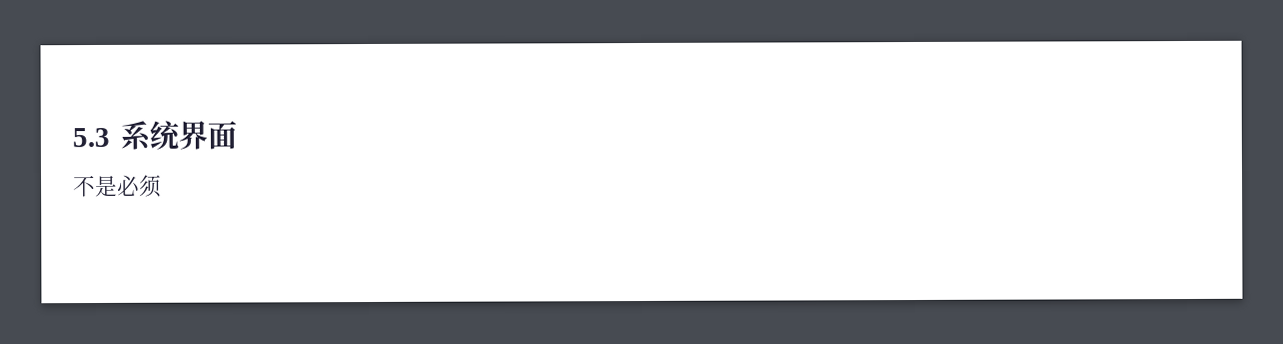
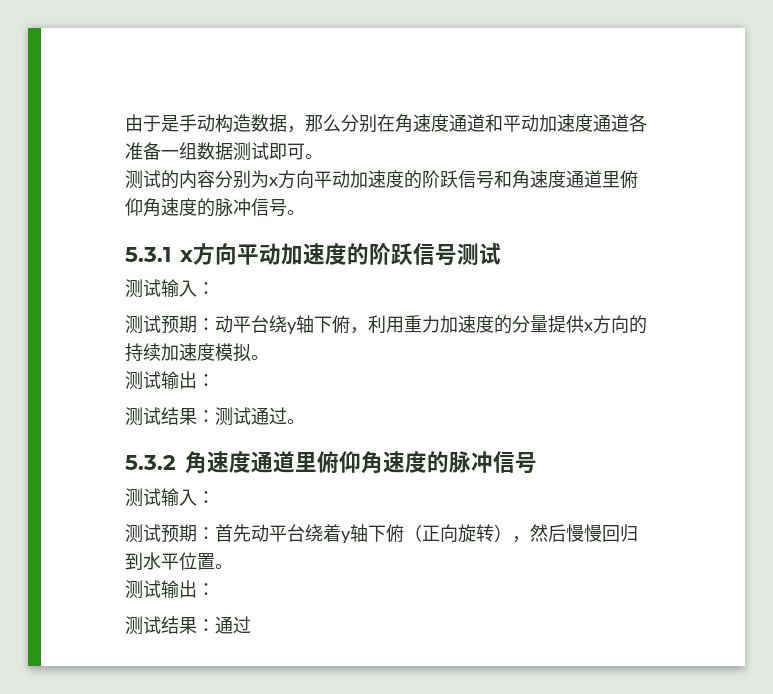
- 5.3系统界面
- 不是必须
+ 由于是手动构造数据，那么分别在角速度通道和平动加速度通道各准备一组数据测试即可。
+ 测试的内容分别为x方向平动加速度的阶跃信号和角速度通道里俯仰角速度的脉冲信号。
+ 5.3.1 x方向平动加速度的阶跃信号测试
+ 测试输入：
+ 测试预期：动平台绕y轴下俯，利用重力加速度的分量提供x方向的持续加速度模拟。
+ 测试输出：
+ 测试结果：测试通过。
+ 5.3.2角速度通道里俯仰角速度的脉冲信号
+ 测试输入：
+ 测试预期：首先动平台绕着y轴下俯（正向旋转），然后慢慢回归到水平位置。
+ 测试输出：
+ 测试结果：通过

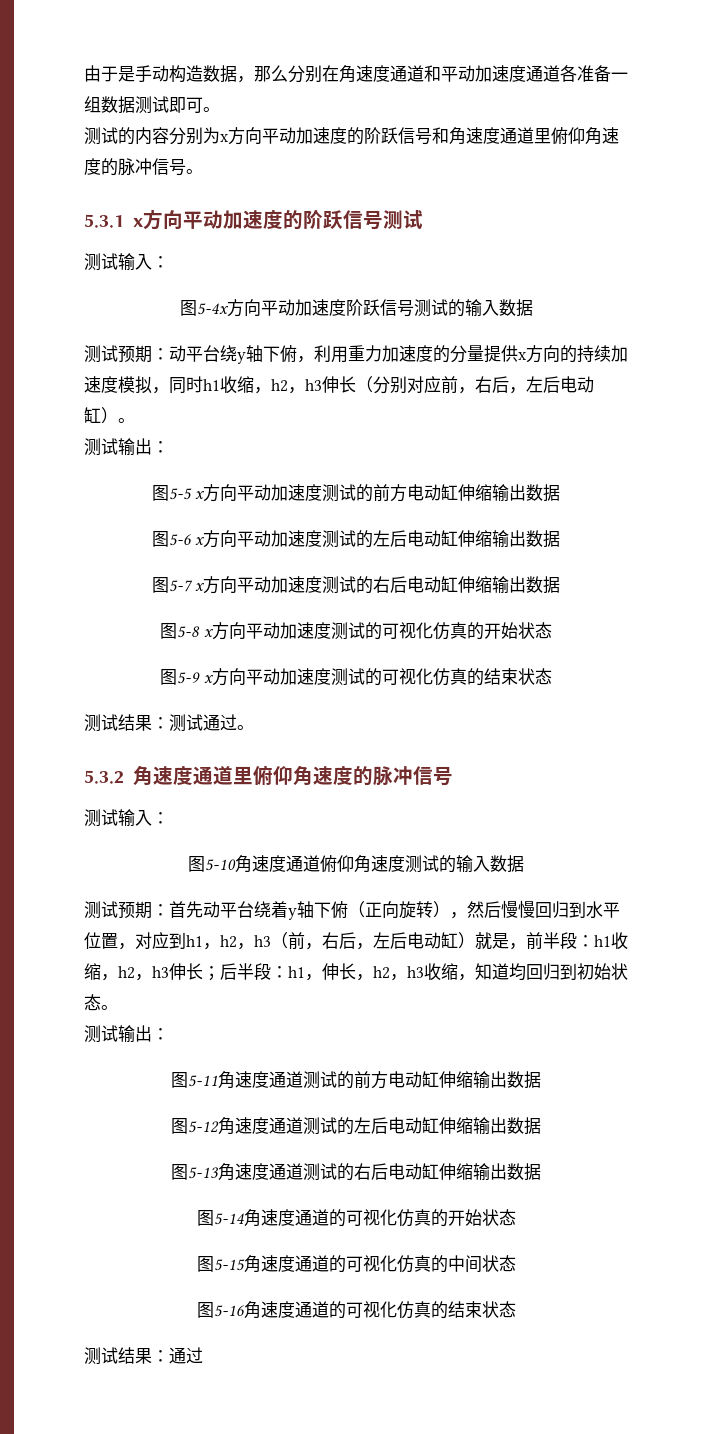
+ 图5-4x方向平动加速度阶跃信号测试的输入数据
- 测试预期：动平台绕y轴下俯，利用重力加速度的分量提供x方向的持续加速度模拟。
+ 测试预期：动平台绕y轴下俯，利用重力加速度的分量提供x方向的持续加速度模拟，同时h1收缩，h2，h3伸长（分别对应前，右后，左后电动缸）。
  测试输出：
+ 图5-5 x方向平动加速度测试的前方电动缸伸缩输出数据
+ 图5-6 x方向平动加速度测试的左后电动缸伸缩输出数据
+ 图5-7 x方向平动加速度测试的右后电动缸伸缩输出数据
+ 图5-8 x方向平动加速度测试的可视化仿真的开始状态
+ 图5-9 x方向平动加速度测试的可视化仿真的结束状态
+ 图5-10角速度通道俯仰角速度测试的输入数据
- 测试预期：首先动平台绕着y轴下俯（正向旋转），然后慢慢回归到水平位置。
+ 测试预期：首先动平台绕着y轴下俯（正向旋转），然后慢慢回归到水平位置，对应到h1，h2，h3（前，右后，左后电动缸）就是，前半段：h1收缩，h2，h3伸长；后半段：h1，伸长，h2，h3收缩，知道均回归到初始状态。
  测试输出：
+ 图5-11角速度通道测试的前方电动缸伸缩输出数据
+ 图5-12角速度通道测试的左后电动缸伸缩输出数据
+ 图5-13角速度通道测试的右后电动缸伸缩输出数据
+ 图5-14角速度通道的可视化仿真的开始状态
+ 图5-15角速度通道的可视化仿真的中间状态
+ 图5-16角速度通道的可视化仿真的结束状态

